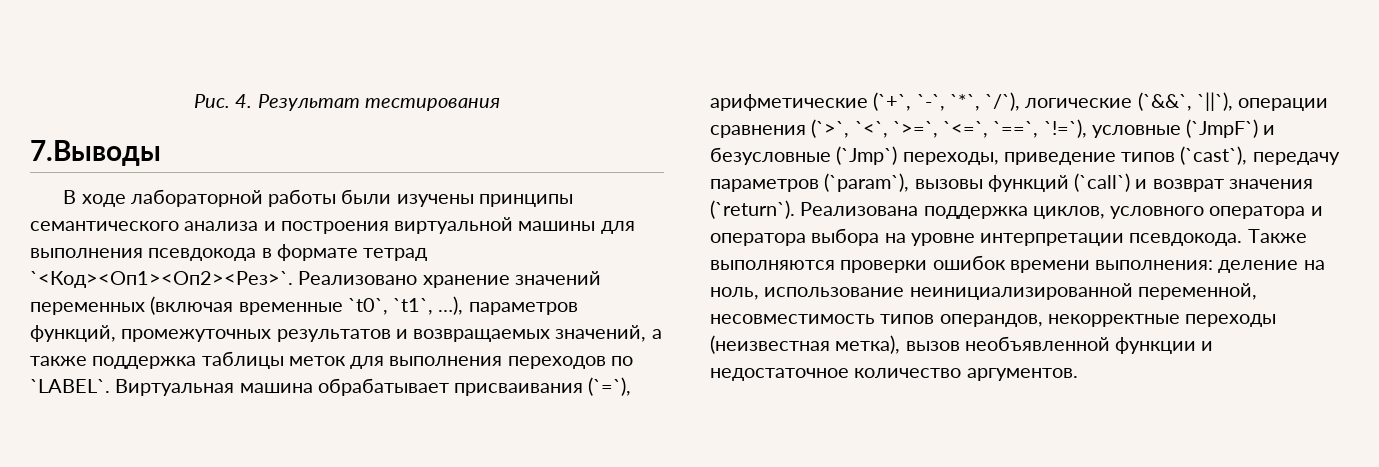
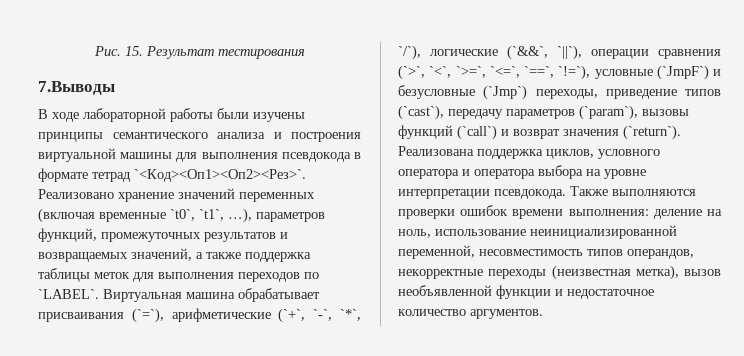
- Рис. 4. Результат тестирования
+ Рис. 15. Результат тестирования

